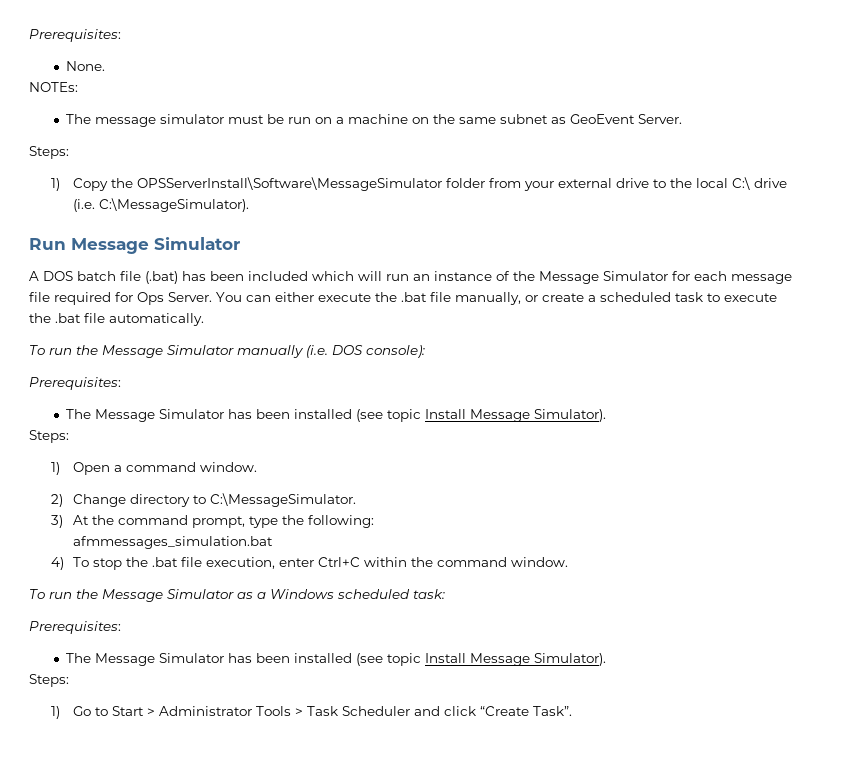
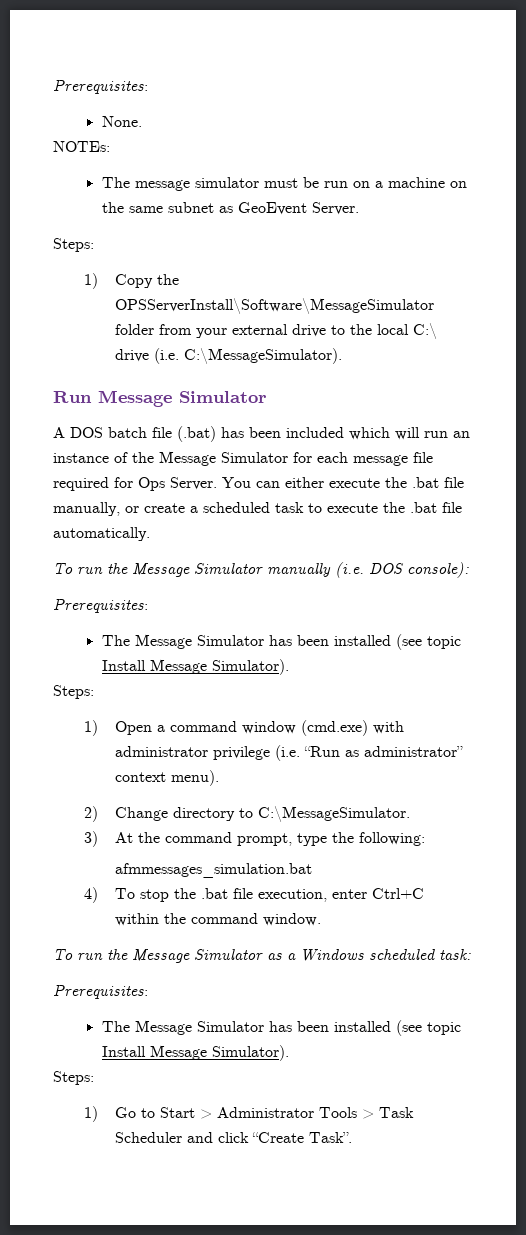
- 1) Open a command window.
+ 1) Open a command window (cmd.exe) with administrator privilege (i.e. “Run as administrator” context menu).

